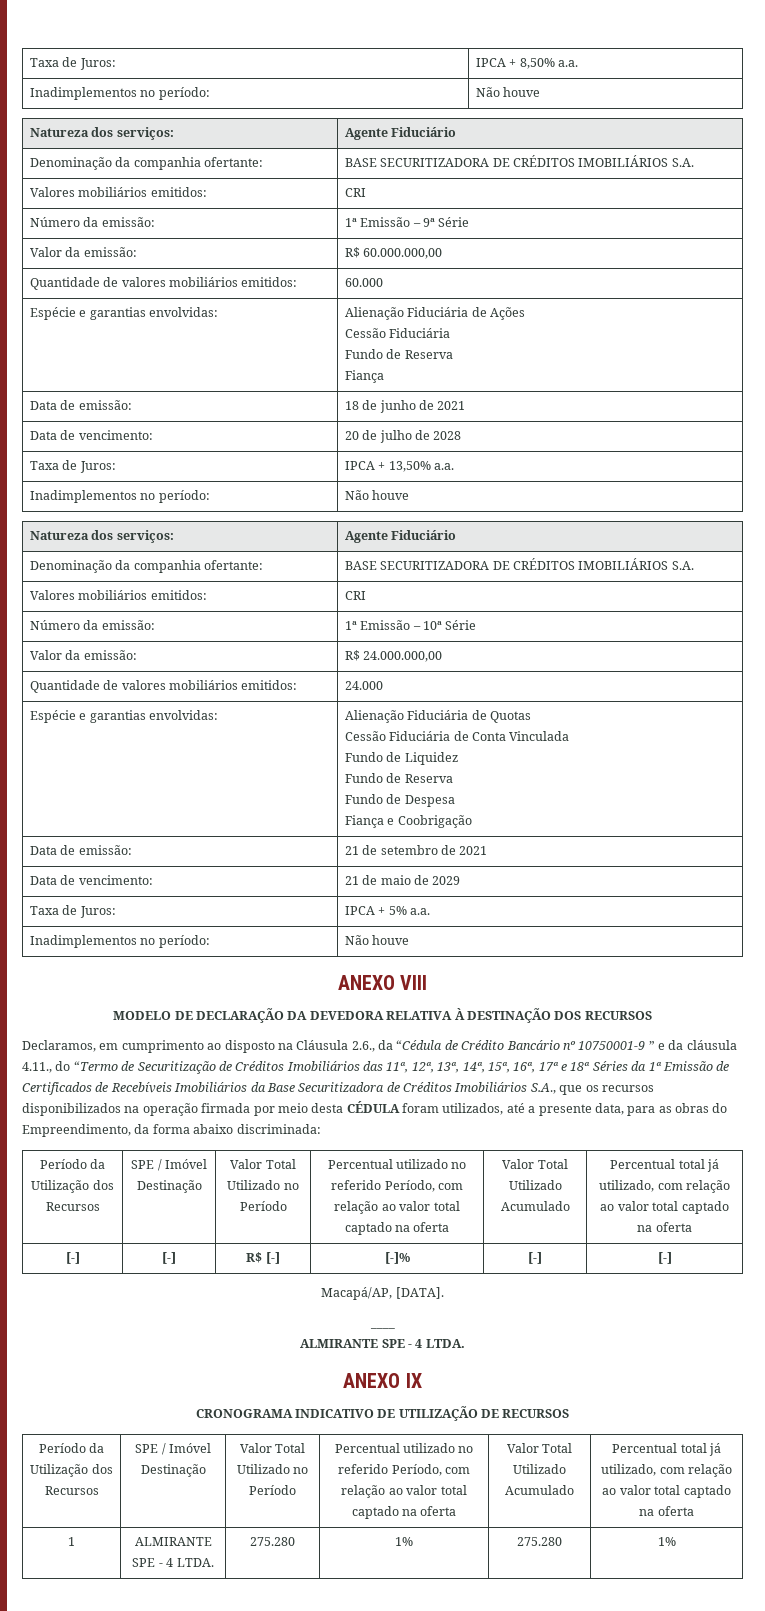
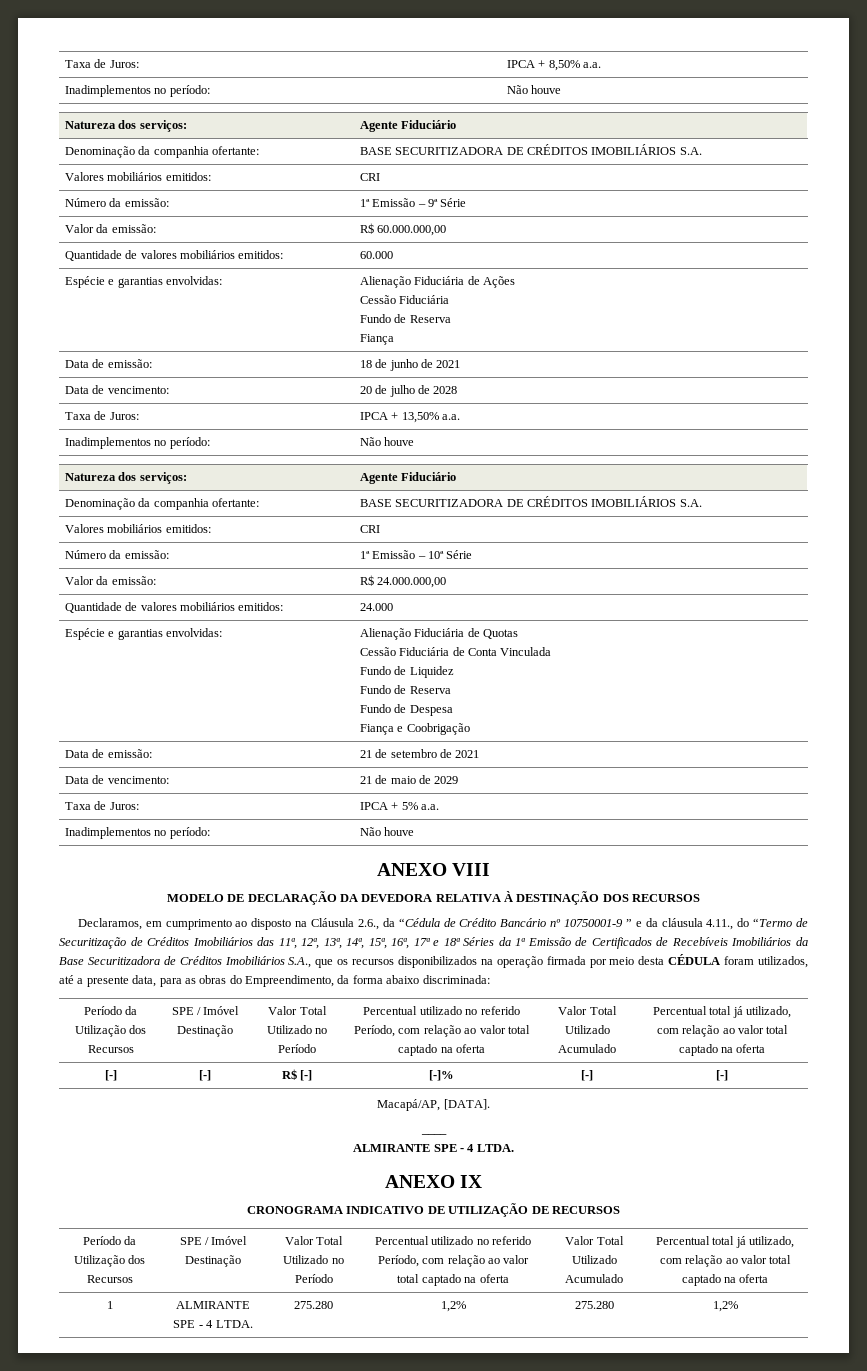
- 1 | ALMIRANTE SPE - 4 LTDA. | 275.280 | 1% | 275.280 | 1%
+ 1 | ALMIRANTE SPE - 4 LTDA. | 275.280 | 1,2% | 275.280 | 1,2%

